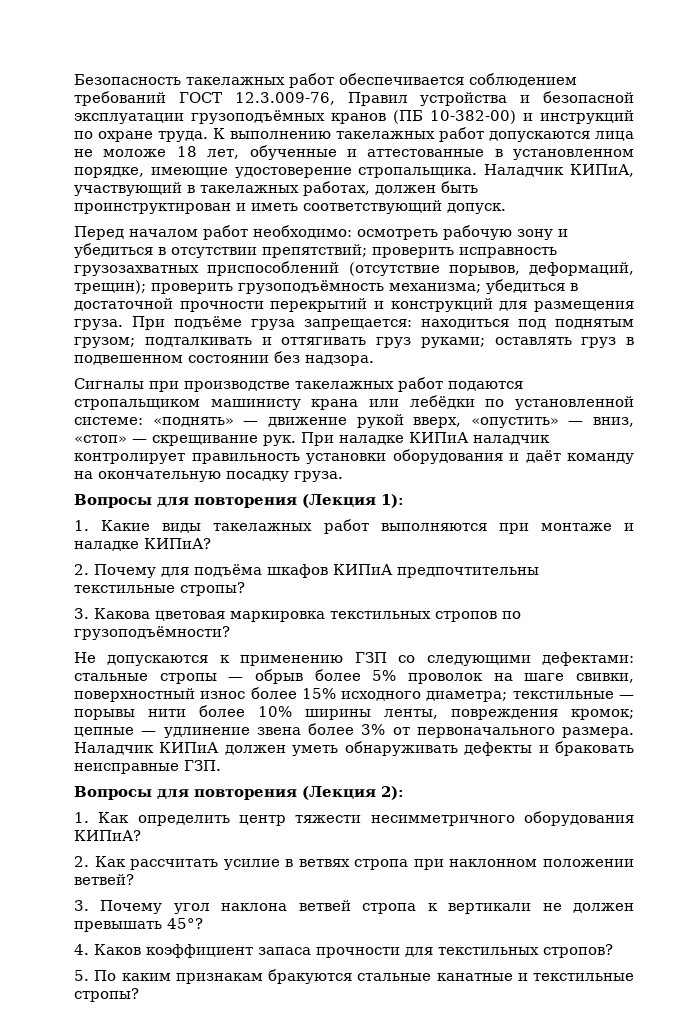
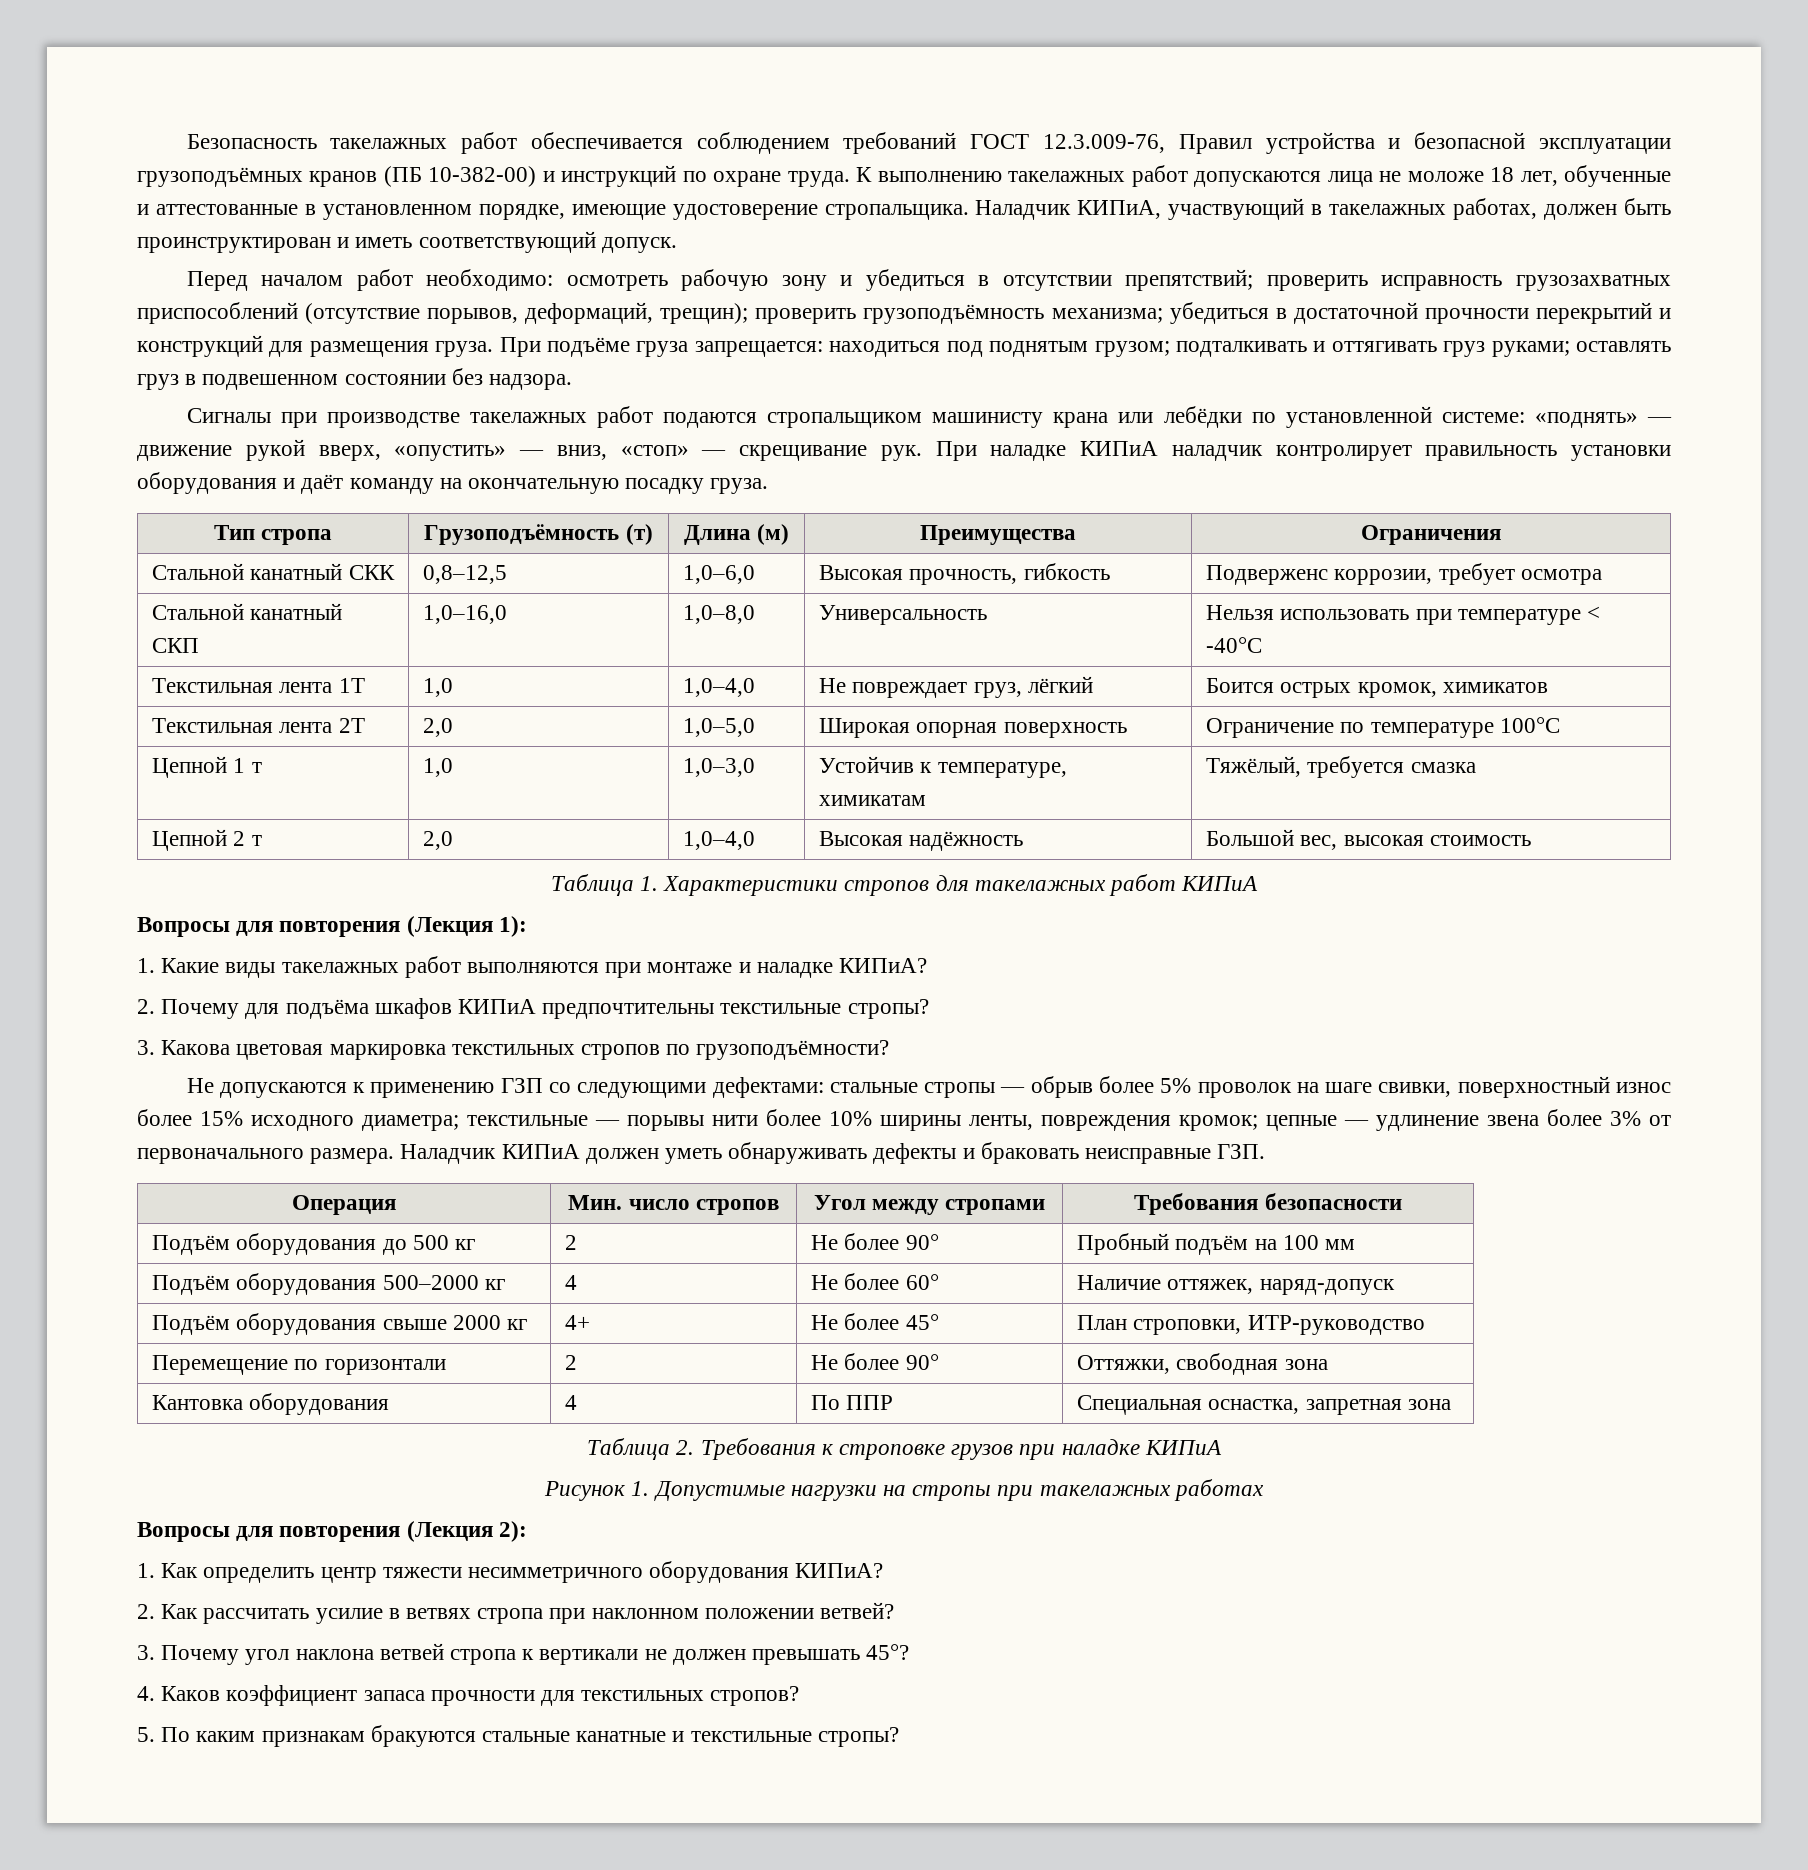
+ Тип стропа | Грузоподъёмность (т) | Длина (м) | Преимущества | Ограничения
+ Стальной канатный СКК | 0,8–12,5 | 1,0–6,0 | Высокая прочность, гибкость | Подверженс коррозии, требует осмотра
+ Стальной канатный СКП | 1,0–16,0 | 1,0–8,0 | Универсальность | Нельзя использовать при температуре < -40°C
+ Текстильная лента 1Т | 1,0 | 1,0–4,0 | Не повреждает груз, лёгкий | Боится острых кромок, химикатов
+ Текстильная лента 2Т | 2,0 | 1,0–5,0 | Широкая опорная поверхность | Ограничение по температуре 100°C
+ Цепной 1 т | 1,0 | 1,0–3,0 | Устойчив к температуре, химикатам | Тяжёлый, требуется смазка
+ Цепной 2 т | 2,0 | 1,0–4,0 | Высокая надёжность | Большой вес, высокая стоимость
+ Таблица 1. Характеристики стропов для такелажных работ КИПиА
+ Операция | Мин. число стропов | Угол между стропами | Требования безопасности
+ Подъём оборудования до 500 кг | 2 | Не более 90° | Пробный подъём на 100 мм
+ Подъём оборудования 500–2000 кг | 4 | Не более 60° | Наличие оттяжек, наряд-допуск
+ Подъём оборудования свыше 2000 кг | 4+ | Не более 45° | План строповки, ИТР-руководство
+ Перемещение по горизонтали | 2 | Не более 90° | Оттяжки, свободная зона
+ Кантовка оборудования | 4 | По ППР | Специальная оснастка, запретная зона
+ Таблица 2. Требования к строповке грузов при наладке КИПиА
+ Рисунок 1. Допустимые нагрузки на стропы при такелажных работах

